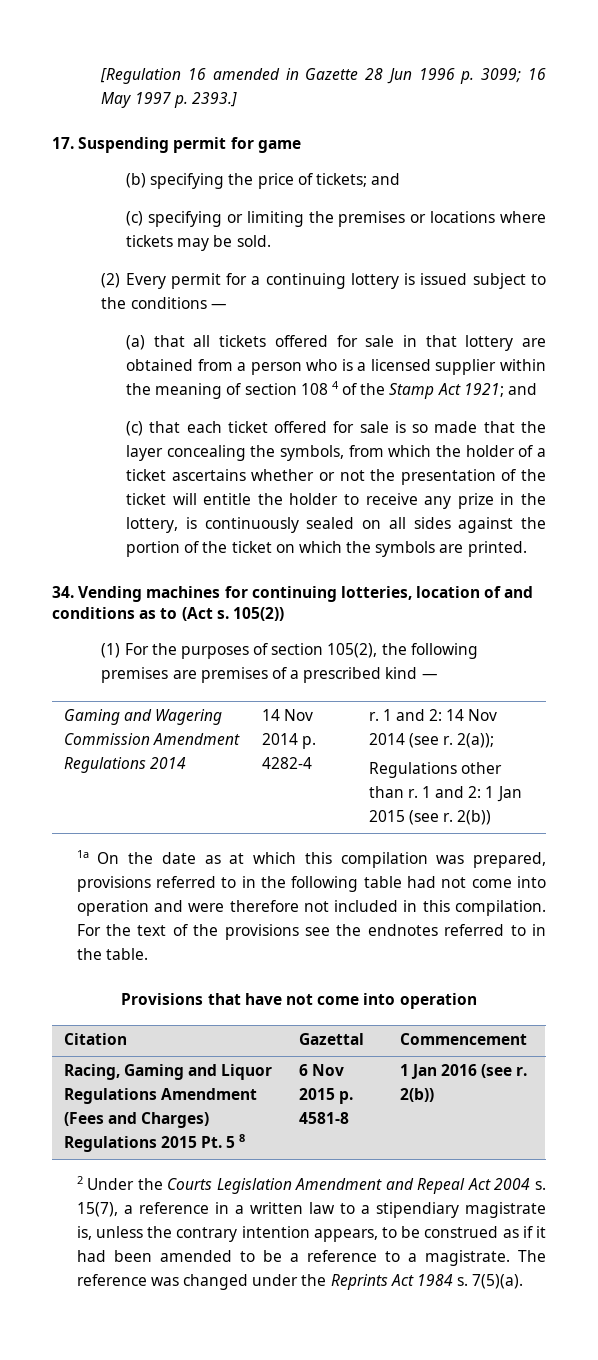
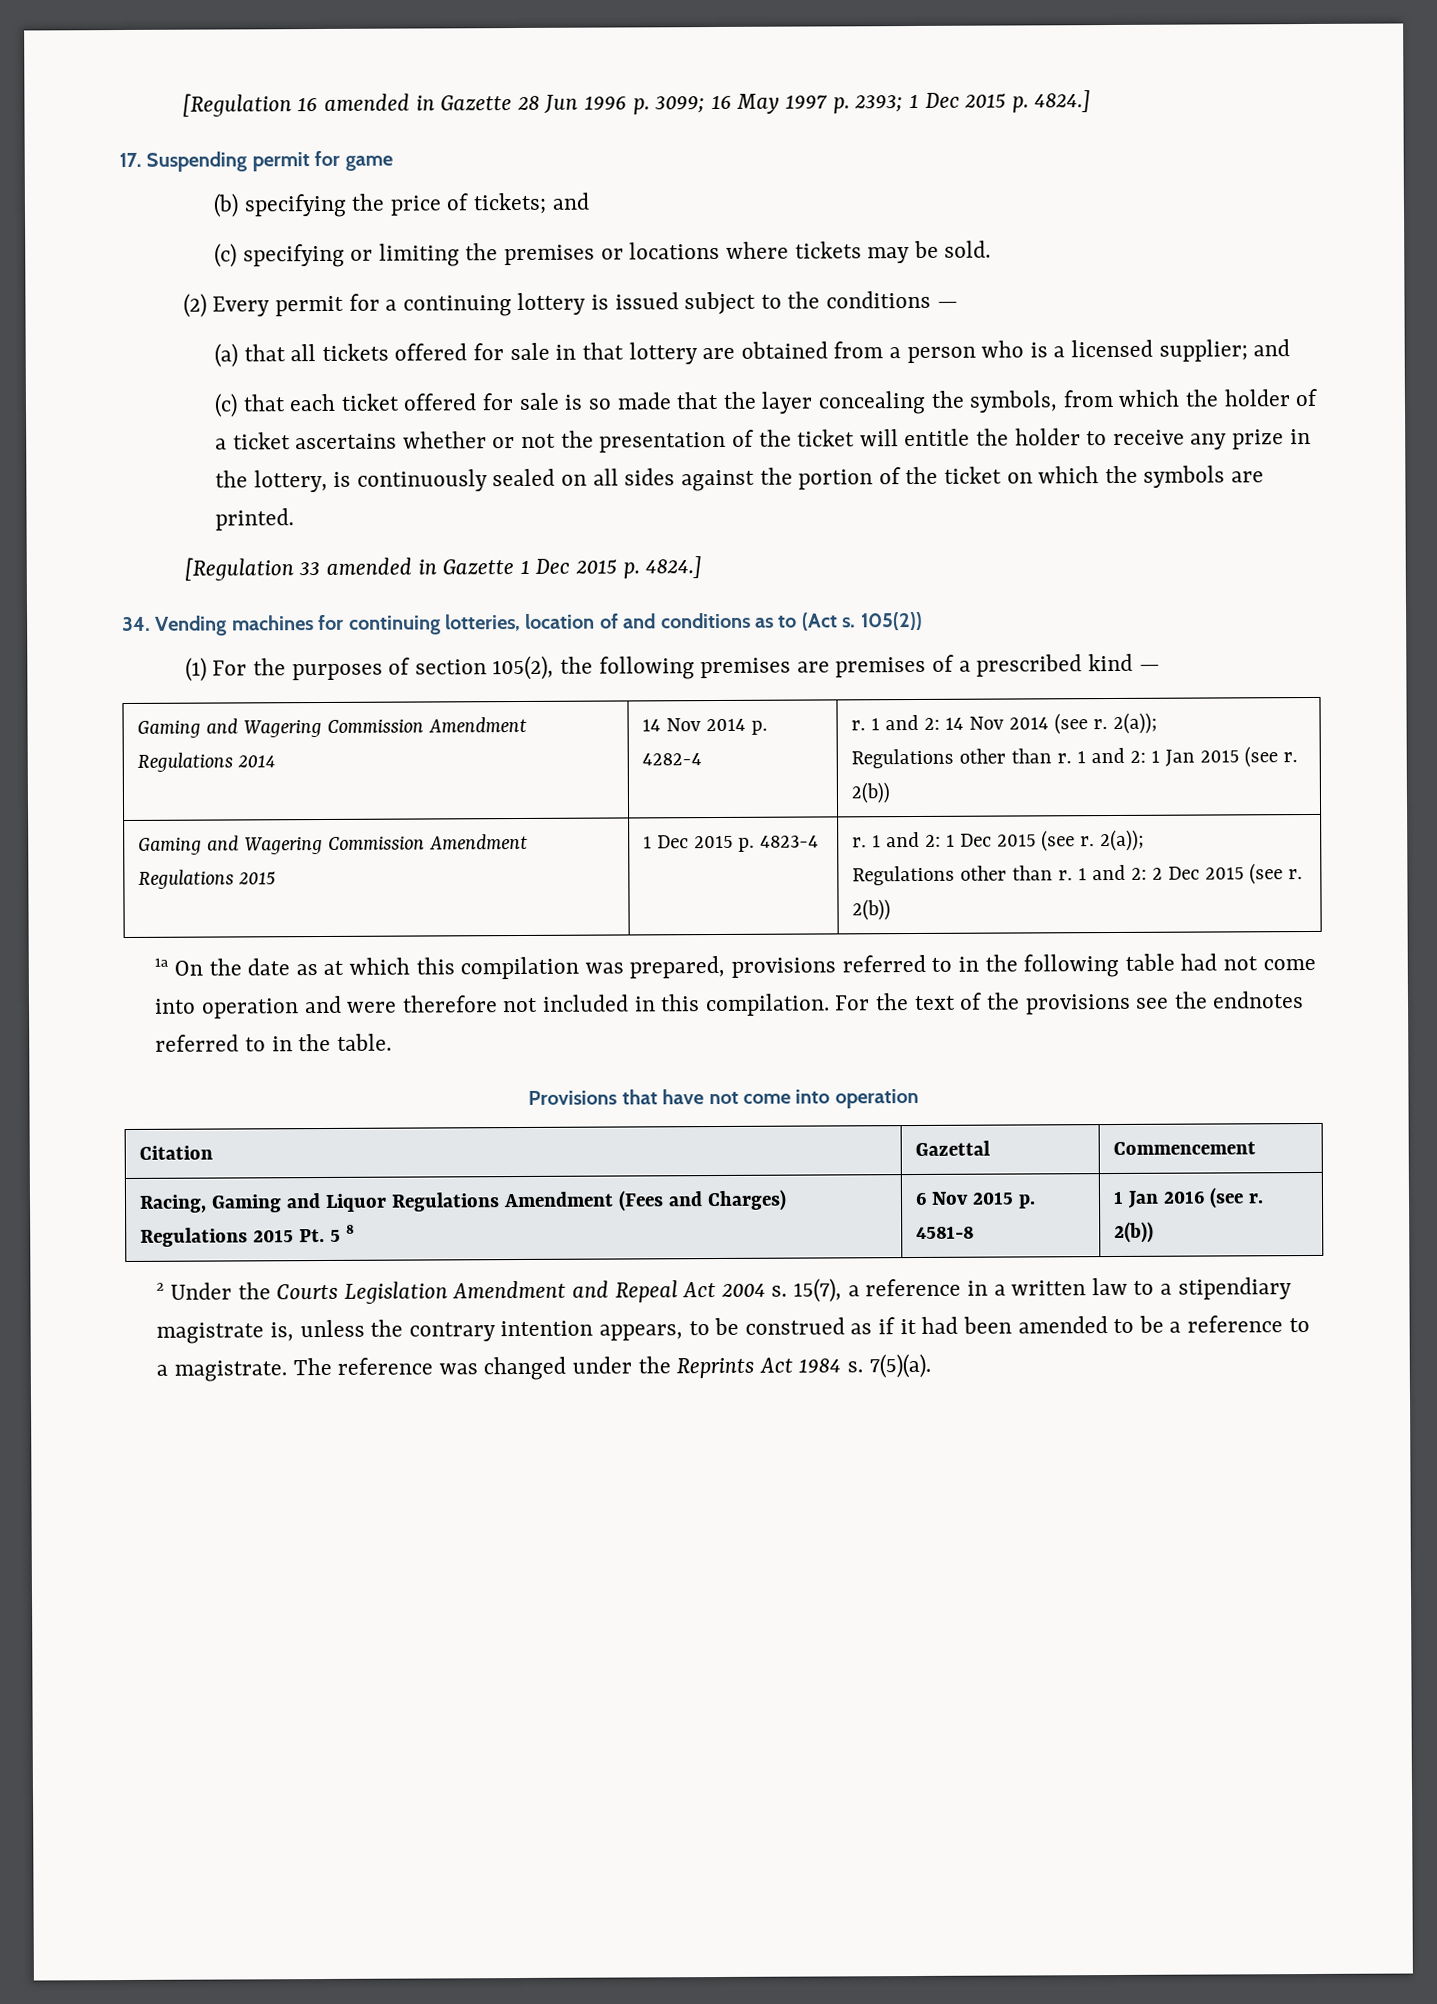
- [Regulation 16 amended in Gazette 28 Jun 1996 p. 3099; 16 May 1997 p. 2393.]
+ [Regulation 16 amended in Gazette 28 Jun 1996 p. 3099; 16 May 1997 p. 2393; 1 Dec 2015 p. 4824.]
- (a) that all tickets offered for sale in that lottery are obtained from a person who is a licensed supplier within the meaning of section 108 4 of the Stamp Act 1921; and
+ (a) that all tickets offered for sale in that lottery are obtained from a person who is a licensed supplier; and
+ [Regulation 33 amended in Gazette 1 Dec 2015 p. 4824.]
+ Gaming and Wagering Commission Amendment Regulations 2015 | 1 Dec 2015 p. 4823-4 | r. 1 and 2: 1 Dec 2015 (see r. 2(a));
+ Regulations other than r. 1 and 2: 2 Dec 2015 (see r. 2(b))

